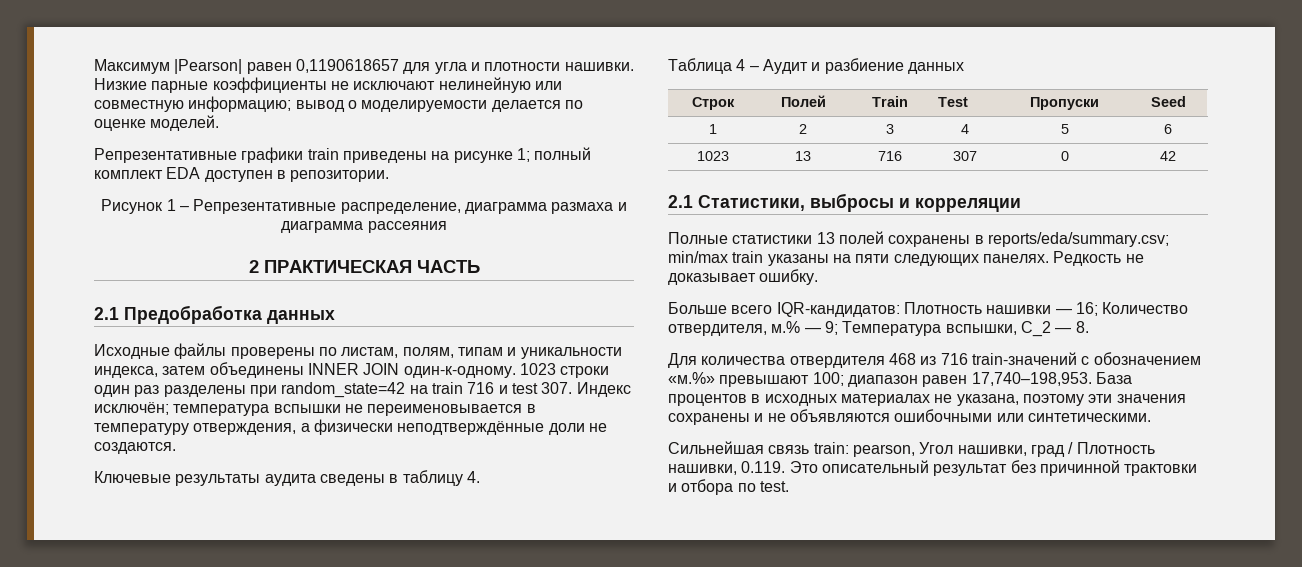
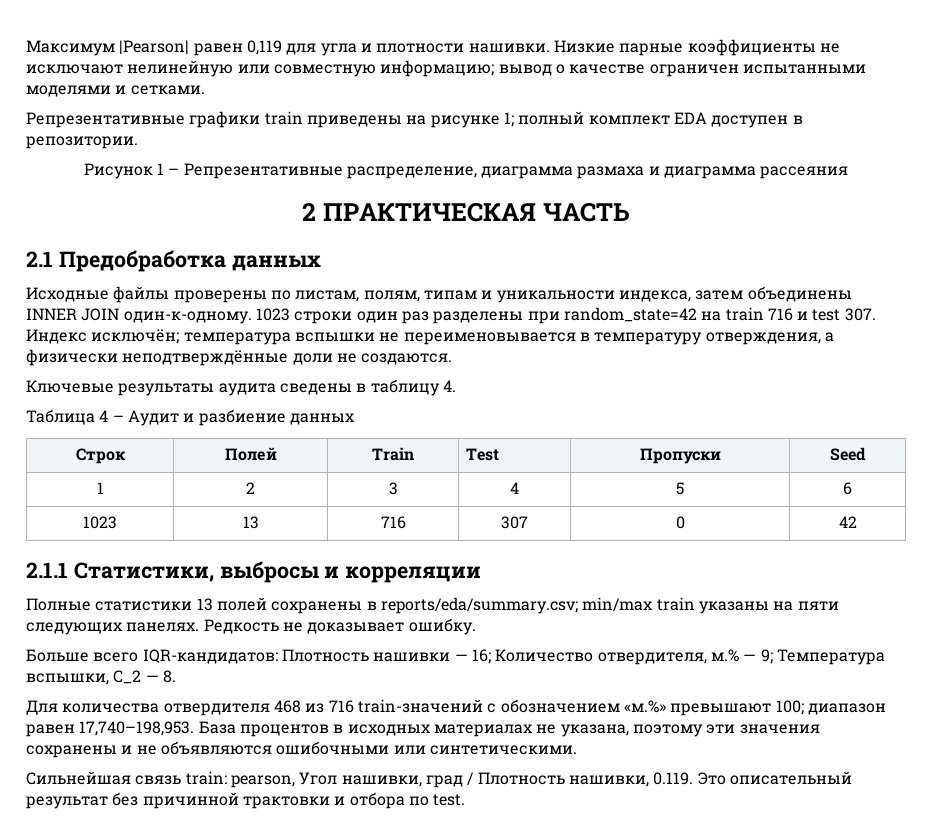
- Максимум |Pearson| равен 0,1190618657 для угла и плотности нашивки.
+ Максимум |Pearson| равен 0,119 для угла и плотности нашивки.
- Низкие парные коэффициенты не исключают нелинейную или совместную информацию; вывод о моделируемости делается по оценке моделей.
+ Низкие парные коэффициенты не исключают нелинейную или совместную информацию; вывод о качестве ограничен испытанными моделями и сетками.
- 2.1 Статистики, выбросы и корреляции
+ 2.1.1 Статистики, выбросы и корреляции

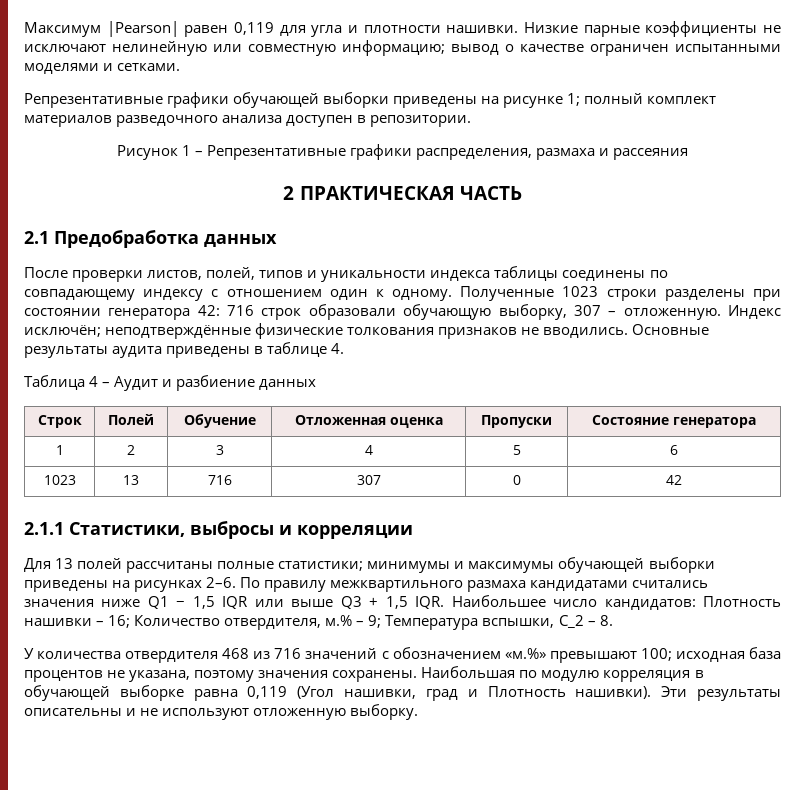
- Репрезентативные графики train приведены на рисунке 1; полный комплект EDA доступен в репозитории.
+ Репрезентативные графики обучающей выборки приведены на рисунке 1; полный комплект материалов разведочного анализа доступен в репозитории.
- Рисунок 1 – Репрезентативные распределение, диаграмма размаха и диаграмма рассеяния
+ Рисунок 1 – Репрезентативные графики распределения, размаха и рассеяния
- Исходные файлы проверены по листам, полям, типам и уникальности индекса, затем объединены INNER JOIN один-к-одному. 1023 строки один раз разделены при random_state=42 на train 716 и test 307. Индекс исключён; температура вспышки не переименовывается в температуру отверждения, а физически неподтверждённые доли не создаются.
- Ключевые результаты аудита сведены в таблицу 4.
+ После проверки листов, полей, типов и уникальности индекса таблицы соединены по совпадающему индексу с отношением один к одному. Полученные 1023 строки разделены при состоянии генератора 42: 716 строк образовали обучающую выборку, 307 – отложенную. Индекс исключён; неподтверждённые физические толкования признаков не вводились. Основные результаты аудита приведены в таблице 4.
- Строк | Полей | Train | Test | Пропуски | Seed
+ Строк | Полей | Обучение | Отложенная оценка | Пропуски | Состояние генератора
- Полные статистики 13 полей сохранены в reports/eda/summary.csv; min/max train указаны на пяти следующих панелях. Редкость не доказывает ошибку.
- Больше всего IQR-кандидатов: Плотность нашивки — 16; Количество отвердителя, м.% — 9; Температура вспышки, С_2 — 8.
+ Для 13 полей рассчитаны полные статистики; минимумы и максимумы обучающей выборки приведены на рисунках 2–6. По правилу межквартильного размаха кандидатами считались значения ниже Q1 − 1,5 IQR или выше Q3 + 1,5 IQR. Наибольшее число кандидатов: Плотность нашивки – 16; Количество отвердителя, м.% – 9; Температура вспышки, С_2 – 8.
- Для количества отвердителя 468 из 716 train-значений с обозначением «м.%» превышают 100; диапазон равен 17,740–198,953. База процентов в исходных материалах не указана, поэтому эти значения сохранены и не объявляются ошибочными или синтетическими.
- Сильнейшая связь train: pearson, Угол нашивки, град / Плотность нашивки, 0.119. Это описательный результат без причинной трактовки и отбора по test.
+ У количества отвердителя 468 из 716 значений с обозначением «м.%» превышают 100; исходная база процентов не указана, поэтому значения сохранены. Наибольшая по модулю корреляция в обучающей выборке равна 0,119 (Угол нашивки, град и Плотность нашивки). Эти результаты описательны и не используют отложенную выборку.

